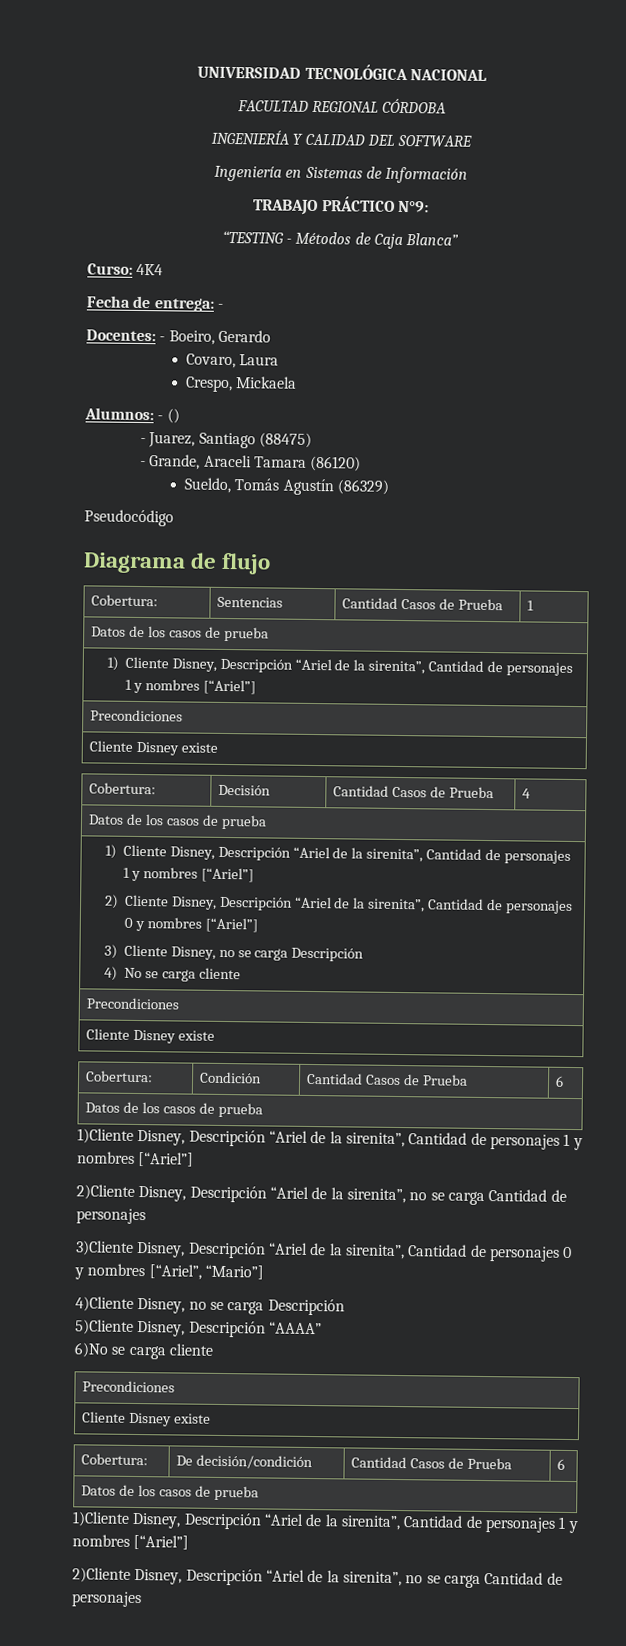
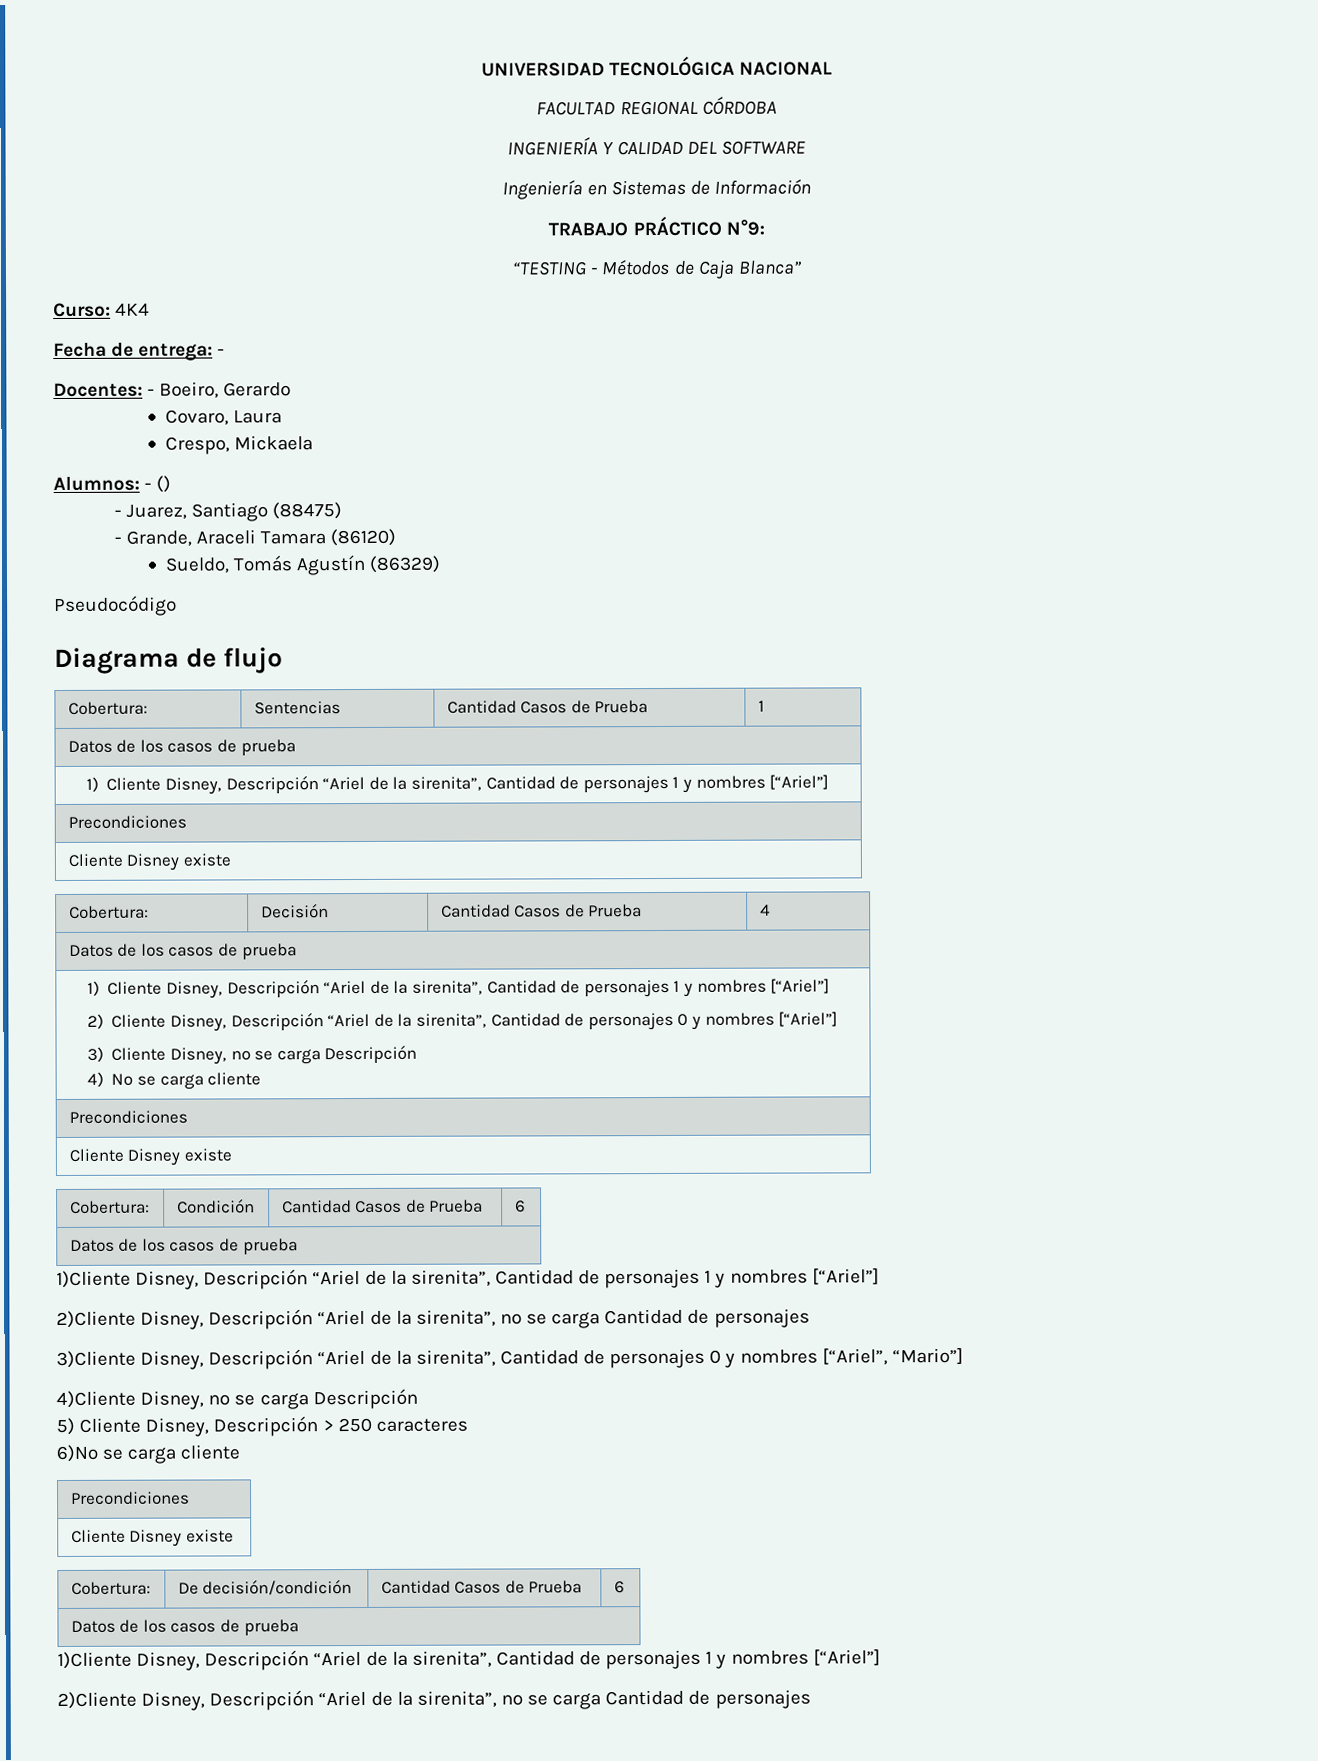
- 5)Cliente Disney, Descripción “AAAA”
+ 5) Cliente Disney, Descripción > 250 caracteres

